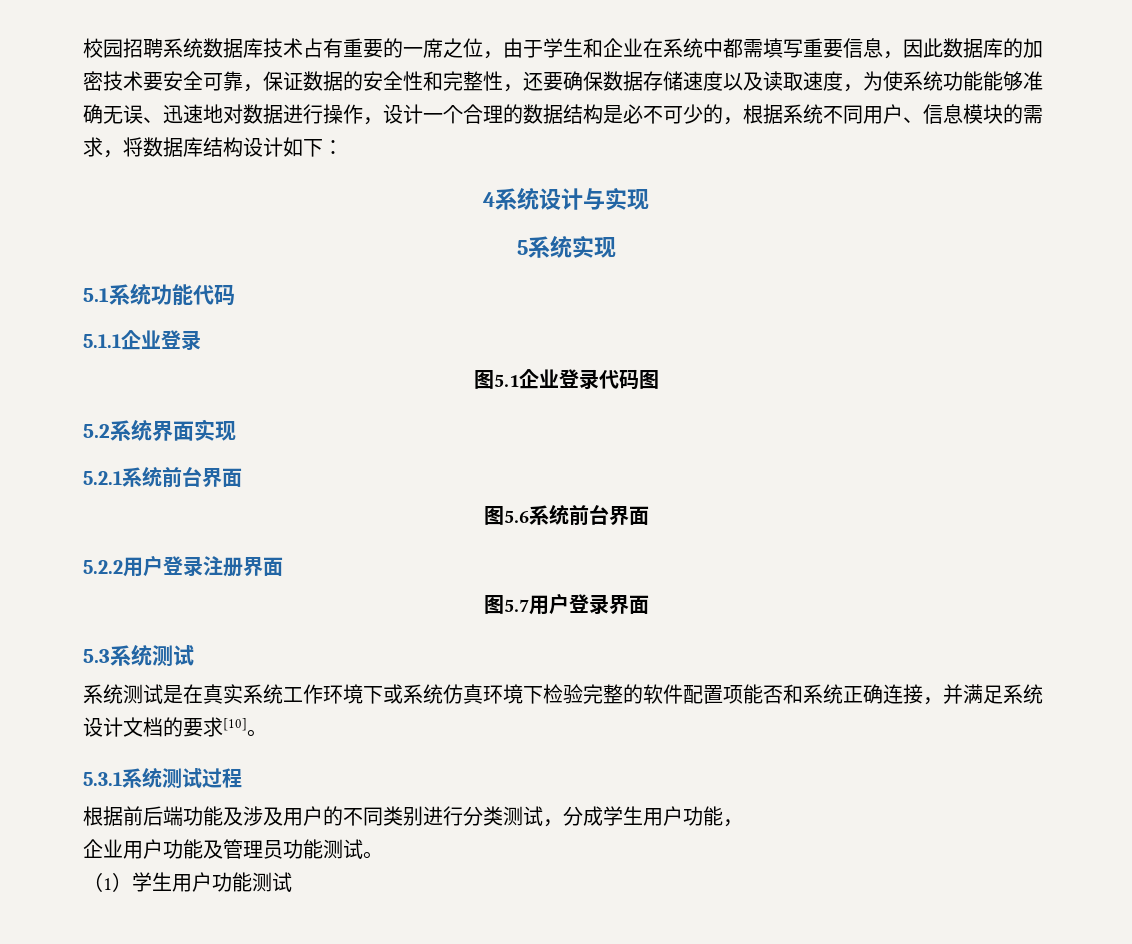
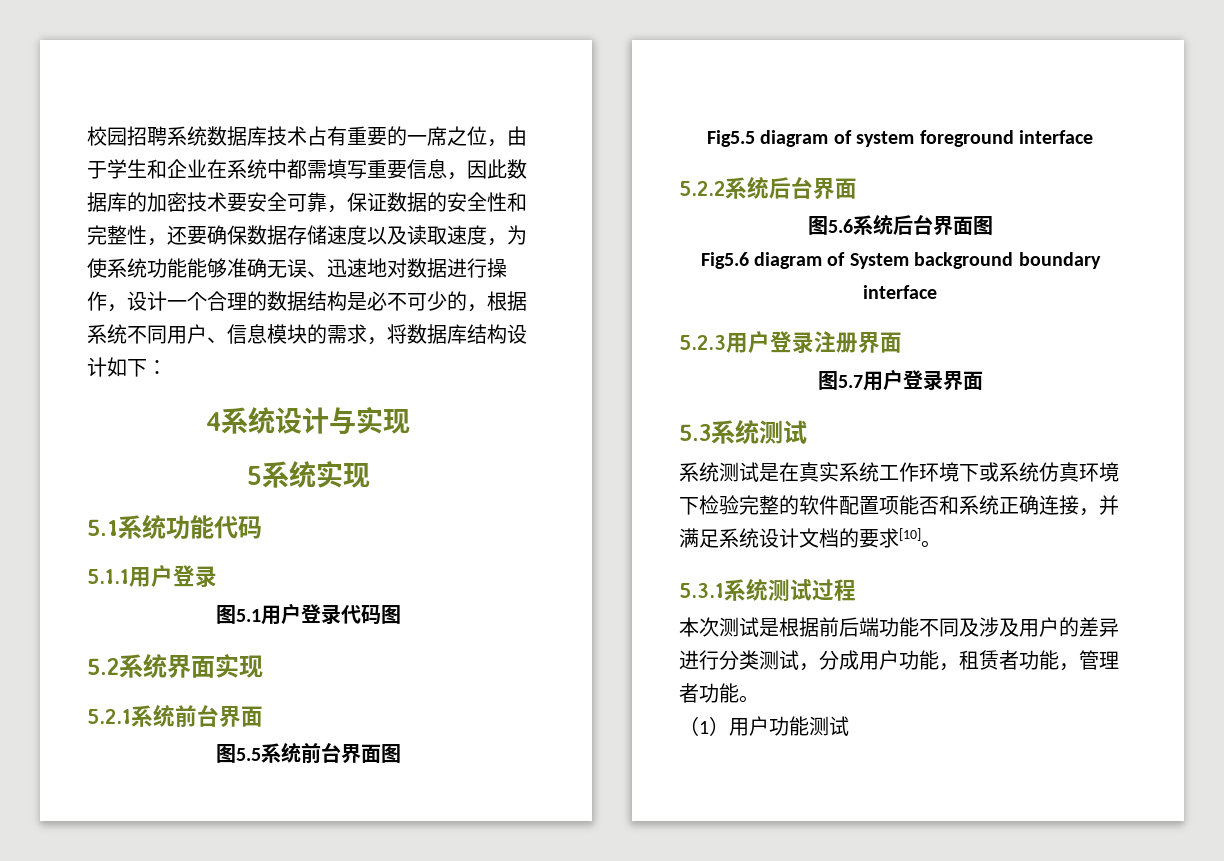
- 5.1.1企业登录
+ 5.1.1用户登录
- 图5.1企业登录代码图
+ 图5.1用户登录代码图
- 图5.6系统前台界面
- 5.2.2用户登录注册界面
+ 图5.5系统前台界面图
+ Fig5.5 diagram of system foreground interface
+ 5.2.2系统后台界面
+ 图5.6系统后台界面图
+ Fig5.6 diagram of System background boundary interface
+ 5.2.3用户登录注册界面
- 根据前后端功能及涉及用户的不同类别进行分类测试，分成学生用户功能，
- 企业用户功能及管理员功能测试。
+ 本次测试是根据前后端功能不同及涉及用户的差异进行分类测试，分成用户功能，租赁者功能，管理者功能。
- （1）学生用户功能测试
+ （1）用户功能测试

